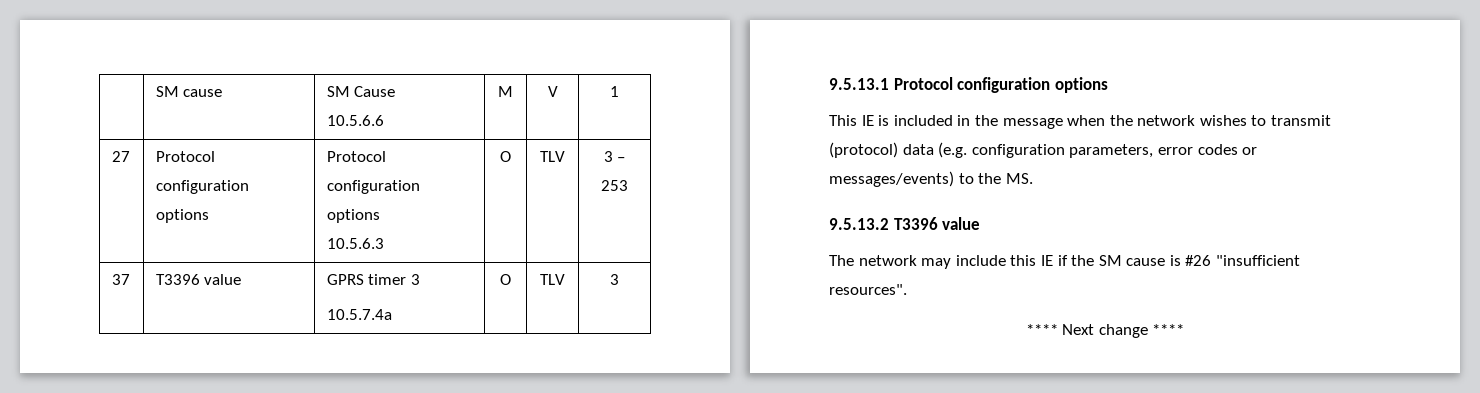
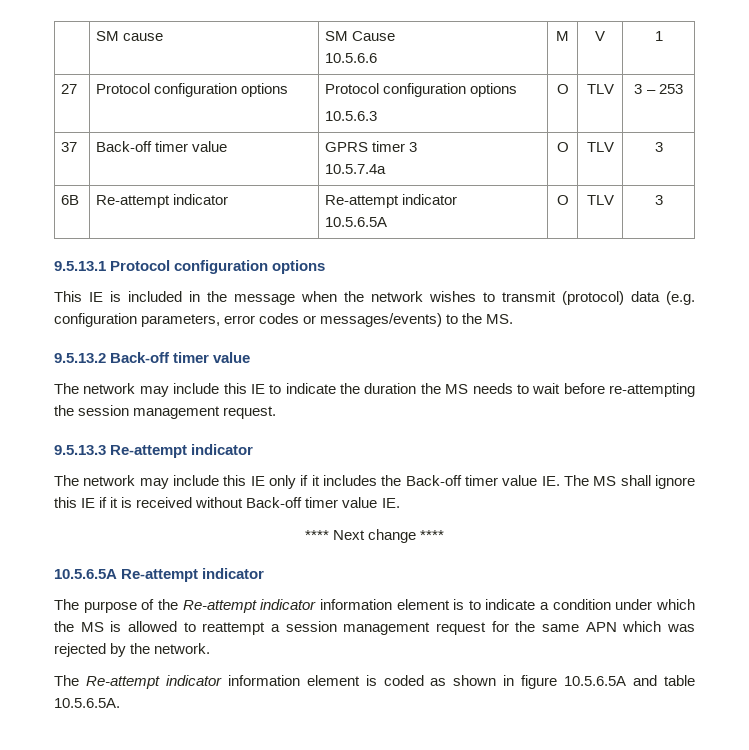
- 37 | T3396 value | GPRS timer 3
+ 37 | Back-off timer value | GPRS timer 3
+ 6B | Re-attempt indicator | Re-attempt indicator
+ 10.5.6.5A | O | TLV | 3
- 9.5.13.2 T3396 value
+ 9.5.13.2 Back-off timer value
- The network may include this IE if the SM cause is #26 "insufficient resources".
+ The network may include this IE to indicate the duration the MS needs to wait before re-attempting the session management request.
+ 9.5.13.3 Re-attempt indicator
+ The network may include this IE only if it includes the Back-off timer value IE. The MS shall ignore this IE if it is received without Back-off timer value IE.
  **** Next change ****
+ 10.5.6.5A Re-attempt indicator
+ The purpose of the Re-attempt indicator information element is to indicate a condition under which the MS is allowed to reattempt a session management request for the same APN which was rejected by the network.
+ The Re-attempt indicator information element is coded as shown in figure 10.5.6.5A and table 10.5.6.5A.

